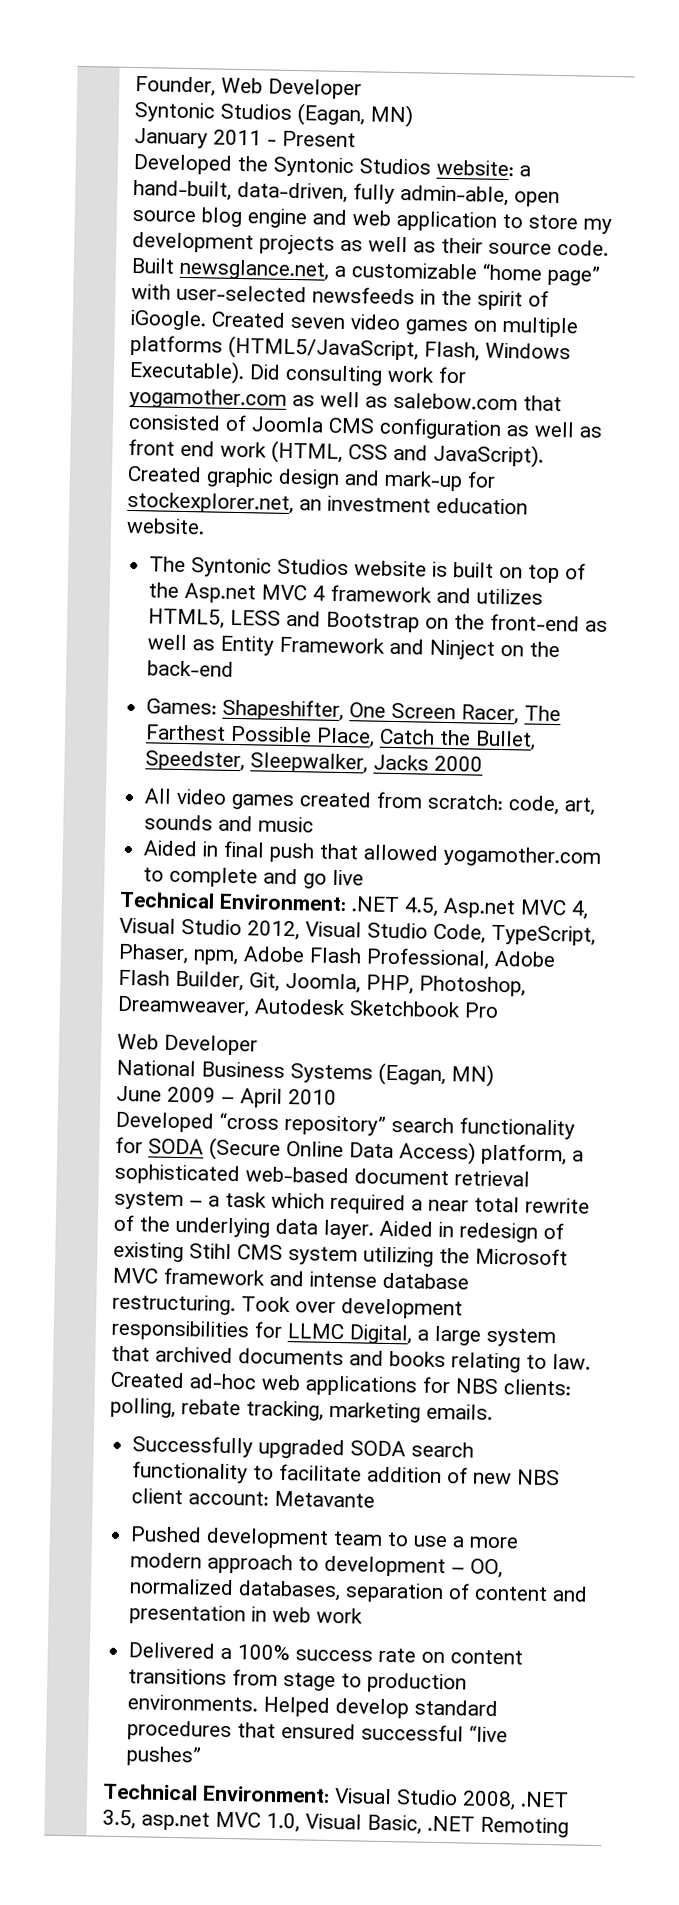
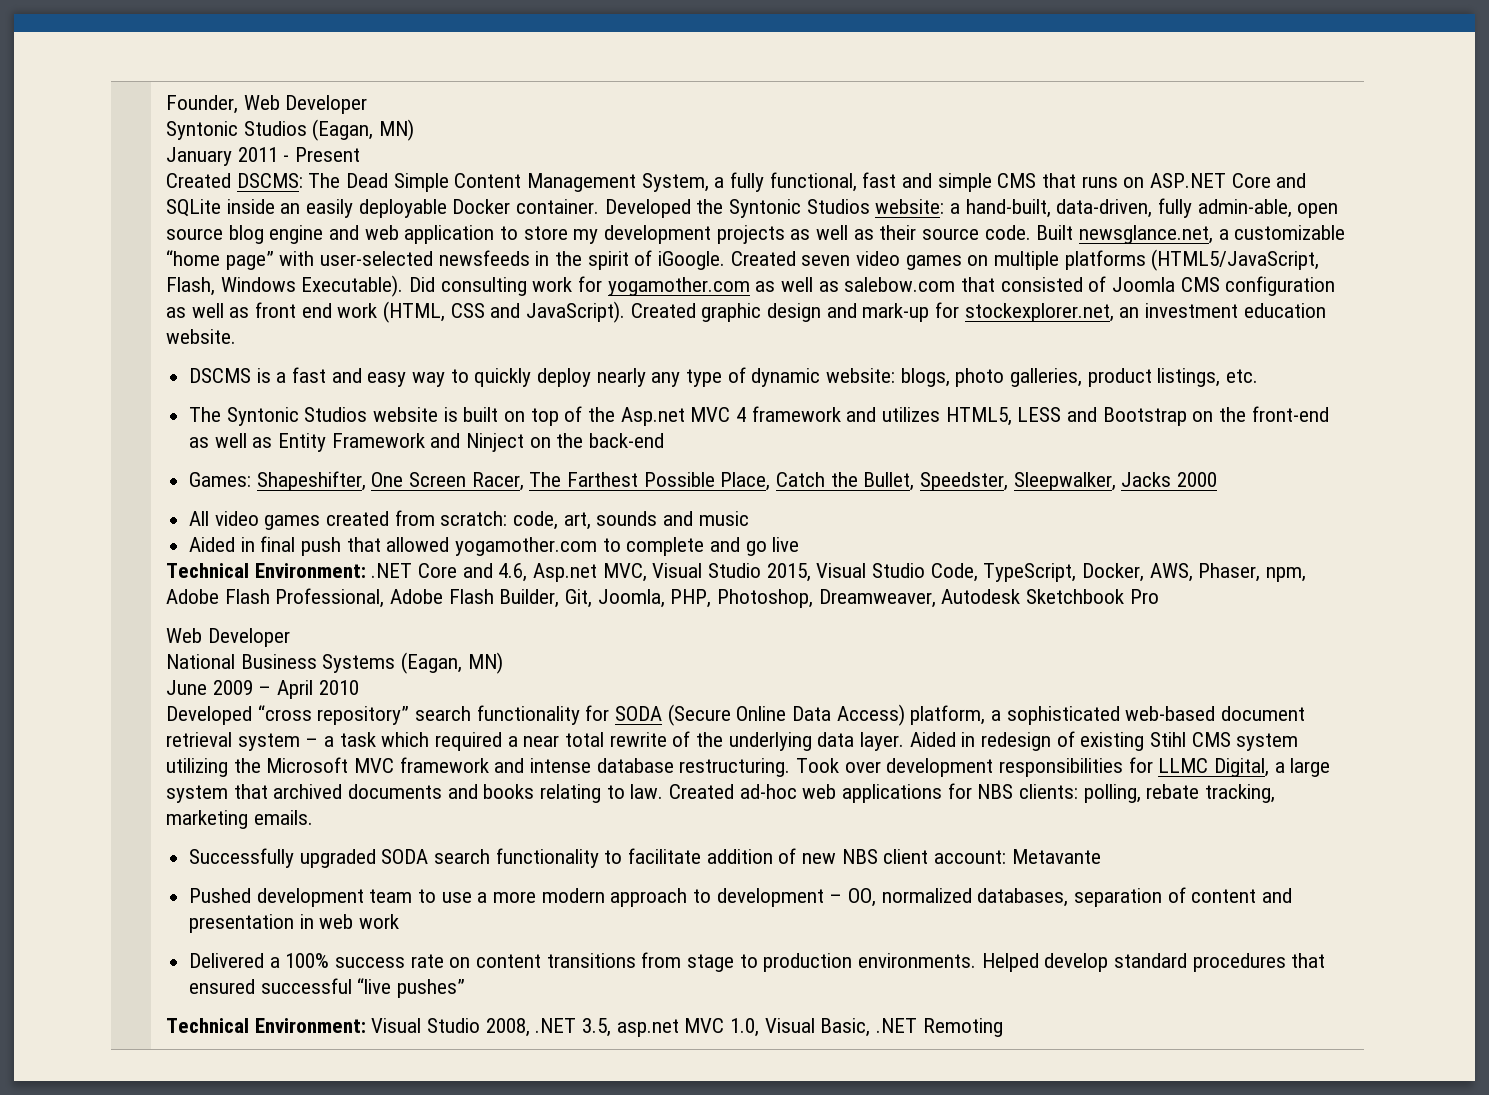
+ Created DSCMS: The Dead Simple Content Management System, a fully functional, fast and simple CMS that runs on ASP.NET Core and SQLite inside an easily deployable Docker container.
+ DSCMS is a fast and easy way to quickly deploy nearly any type of dynamic website: blogs, photo galleries, product listings, etc.
- Technical Environment: .NET 4.5, Asp.net MVC 4, Visual Studio 2012, Visual Studio Code, TypeScript, Phaser, npm, Adobe Flash Professional, Adobe Flash Builder, Git, Joomla, PHP, Photoshop, Dreamweaver, Autodesk Sketchbook Pro
+ Technical Environment: .NET Core and 4.6, Asp.net MVC, Visual Studio 2015, Visual Studio Code, TypeScript, Docker, AWS, Phaser, npm, Adobe Flash Professional, Adobe Flash Builder, Git, Joomla, PHP, Photoshop, Dreamweaver, Autodesk Sketchbook Pro

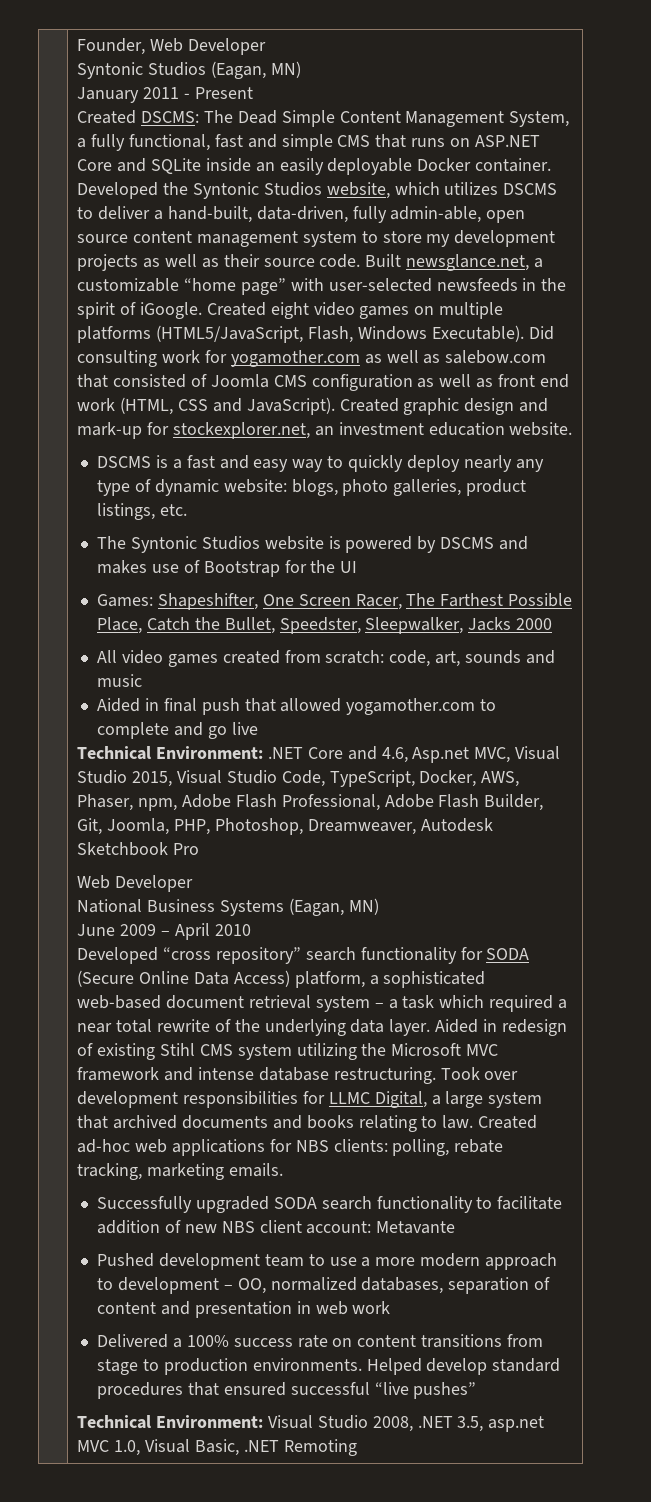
- Developed the Syntonic Studios website: a hand-built, data-driven, fully admin-able, open source blog engine and web application to store my development projects as well as their source code.
+ Developed the Syntonic Studios website, which utilizes DSCMS to deliver a hand-built, data-driven, fully admin-able, open source content management system to store my development projects as well as their source code.
- Created seven video games on multiple platforms (HTML5/JavaScript, Flash, Windows Executable).
+ Created eight video games on multiple platforms (HTML5/JavaScript, Flash, Windows Executable).
- The Syntonic Studios website is built on top of the Asp.net MVC 4 framework and utilizes HTML5, LESS and Bootstrap on the front-end as well as Entity Framework and Ninject on the back-end
+ The Syntonic Studios website is powered by DSCMS and makes use of Bootstrap for the UI

